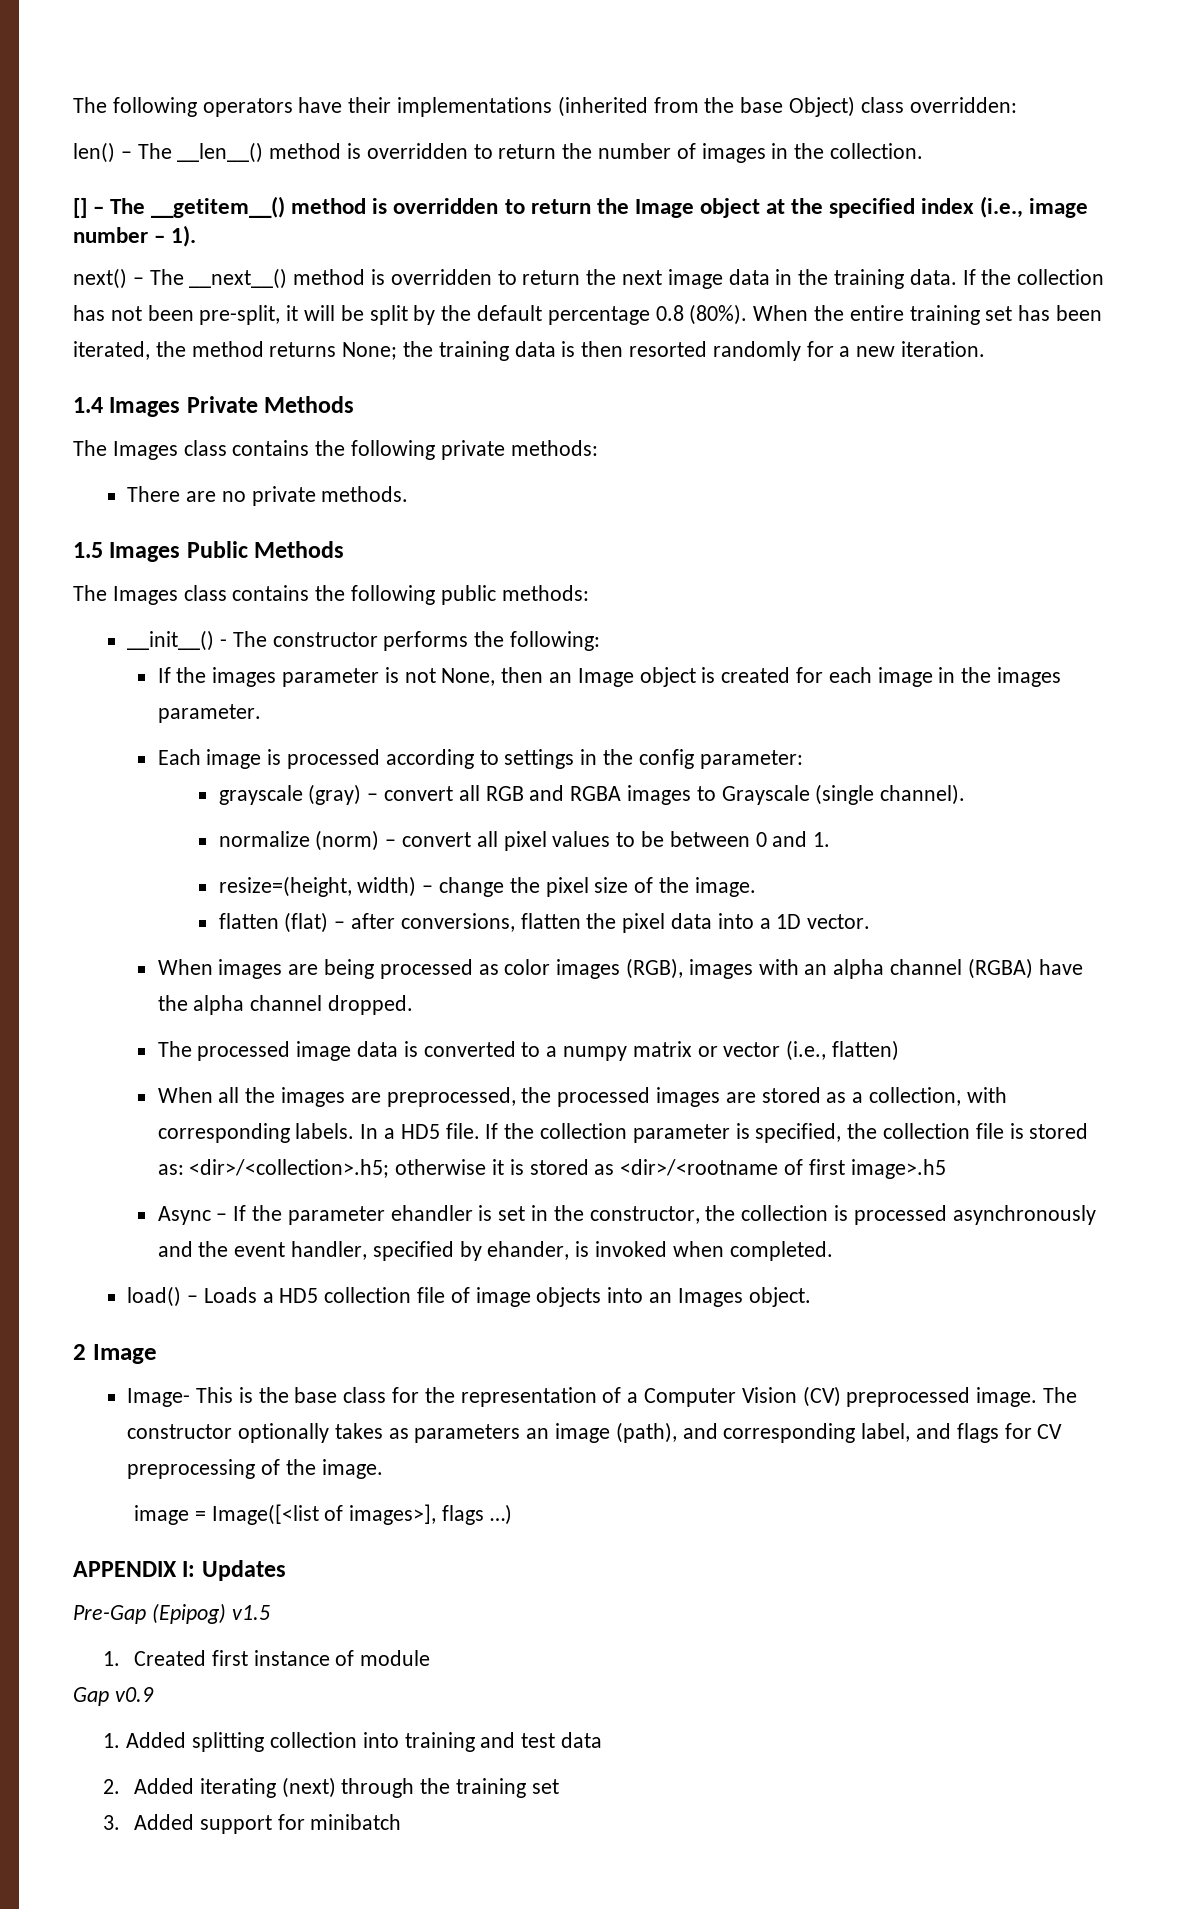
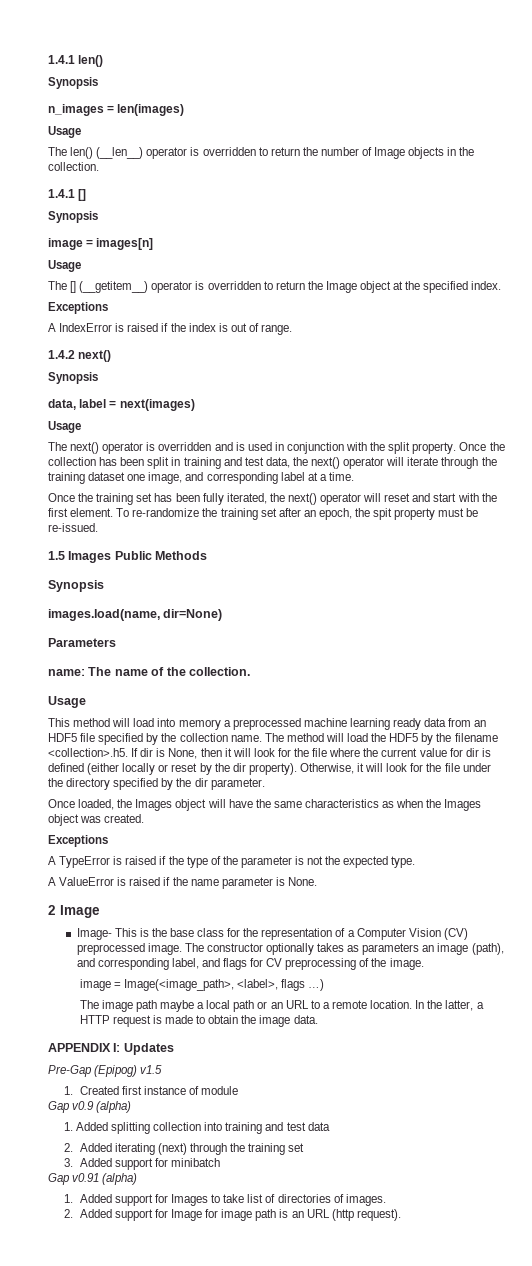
- The following operators have their implementations (inherited from the base Object) class overridden:
- len() – The __len__() method is overridden to return the number of images in the collection.
+ 1.4.1 len()
+ Synopsis
+ n_images = len(images)
+ Usage
+ The len() (__len__) operator is overridden to return the number of Image objects in the collection.
- [] – The __getitem__() method is overridden to return the Image object at the specified index (i.e., image number – 1).
- next() – The __next__() method is overridden to return the next image data in the training data. If the collection has not been pre-split, it will be split by the default percentage 0.8 (80%). When the entire training set has been iterated, the method returns None; the training data is then resorted randomly for a new iteration.
- 1.4 Images Private Methods
- The Images class contains the following private methods:
- There are no private methods.
+ 1.4.1 []
+ Synopsis
+ image = images[n]
+ Usage
+ The [] (__getitem__) operator is overridden to return the Image object at the specified index.
+ Exceptions
+ A IndexError is raised if the index is out of range.
+ 1.4.2 next()
+ Synopsis
+ data, label = next(images)
+ Usage
+ The next() operator is overridden and is used in conjunction with the split property. Once the collection has been split in training and test data, the next() operator will iterate through the training dataset one image, and corresponding label at a time.
+ Once the training set has been fully iterated, the next() operator will reset and start with the first element. To re-randomize the training set after an epoch, the spit property must be re-issued.
  1.5 Images Public Methods
- The Images class contains the following public methods:
- __init__() - The constructor performs the following:
- If the images parameter is not None, then an Image object is created for each image in the images parameter.
- Each image is processed according to settings in the config parameter:
- grayscale (gray) – convert all RGB and RGBA images to Grayscale (single channel).
- normalize (norm) – convert all pixel values to be between 0 and 1.
- resize=(height, width) – change the pixel size of the image.
- flatten (flat) – after conversions, flatten the pixel data into a 1D vector.
- When images are being processed as color images (RGB), images with an alpha channel (RGBA) have the alpha channel dropped.
- The processed image data is converted to a numpy matrix or vector (i.e., flatten)
- When all the images are preprocessed, the processed images are stored as a collection, with corresponding labels. In a HD5 file. If the collection parameter is specified, the collection file is stored as: <dir>/<collection>.h5; otherwise it is stored as <dir>/<rootname of first image>.h5
- Async – If the parameter ehandler is set in the constructor, the collection is processed asynchronously and the event handler, specified by ehander, is invoked when completed.
- load() – Loads a HD5 collection file of image objects into an Images object.
+ Synopsis
+ images.load(name, dir=None)
+ Parameters
+ name: The name of the collection.
+ Usage
+ This method will load into memory a preprocessed machine learning ready data from an HDF5 file specified by the collection name. The method will load the HDF5 by the filename <collection>.h5. If dir is None, then it will look for the file where the current value for dir is defined (either locally or reset by the dir property). Otherwise, it will look for the file under the directory specified by the dir parameter.
+ Once loaded, the Images object will have the same characteristics as when the Images object was created.
+ Exceptions
+ A TypeError is raised if the type of the parameter is not the expected type.
+ A ValueError is raised if the name parameter is None.
- image = Image([<list of images>], flags …)
+ image = Image(<image_path>, <label>, flags …)
+ The image path maybe a local path or an URL to a remote location. In the latter, a HTTP request is made to obtain the image data.
- Gap v0.9
+ Gap v0.9 (alpha)
+ Gap v0.91 (alpha)
+ 1. Added support for Images to take list of directories of images.
+ 2. Added support for Image for image path is an URL (http request).

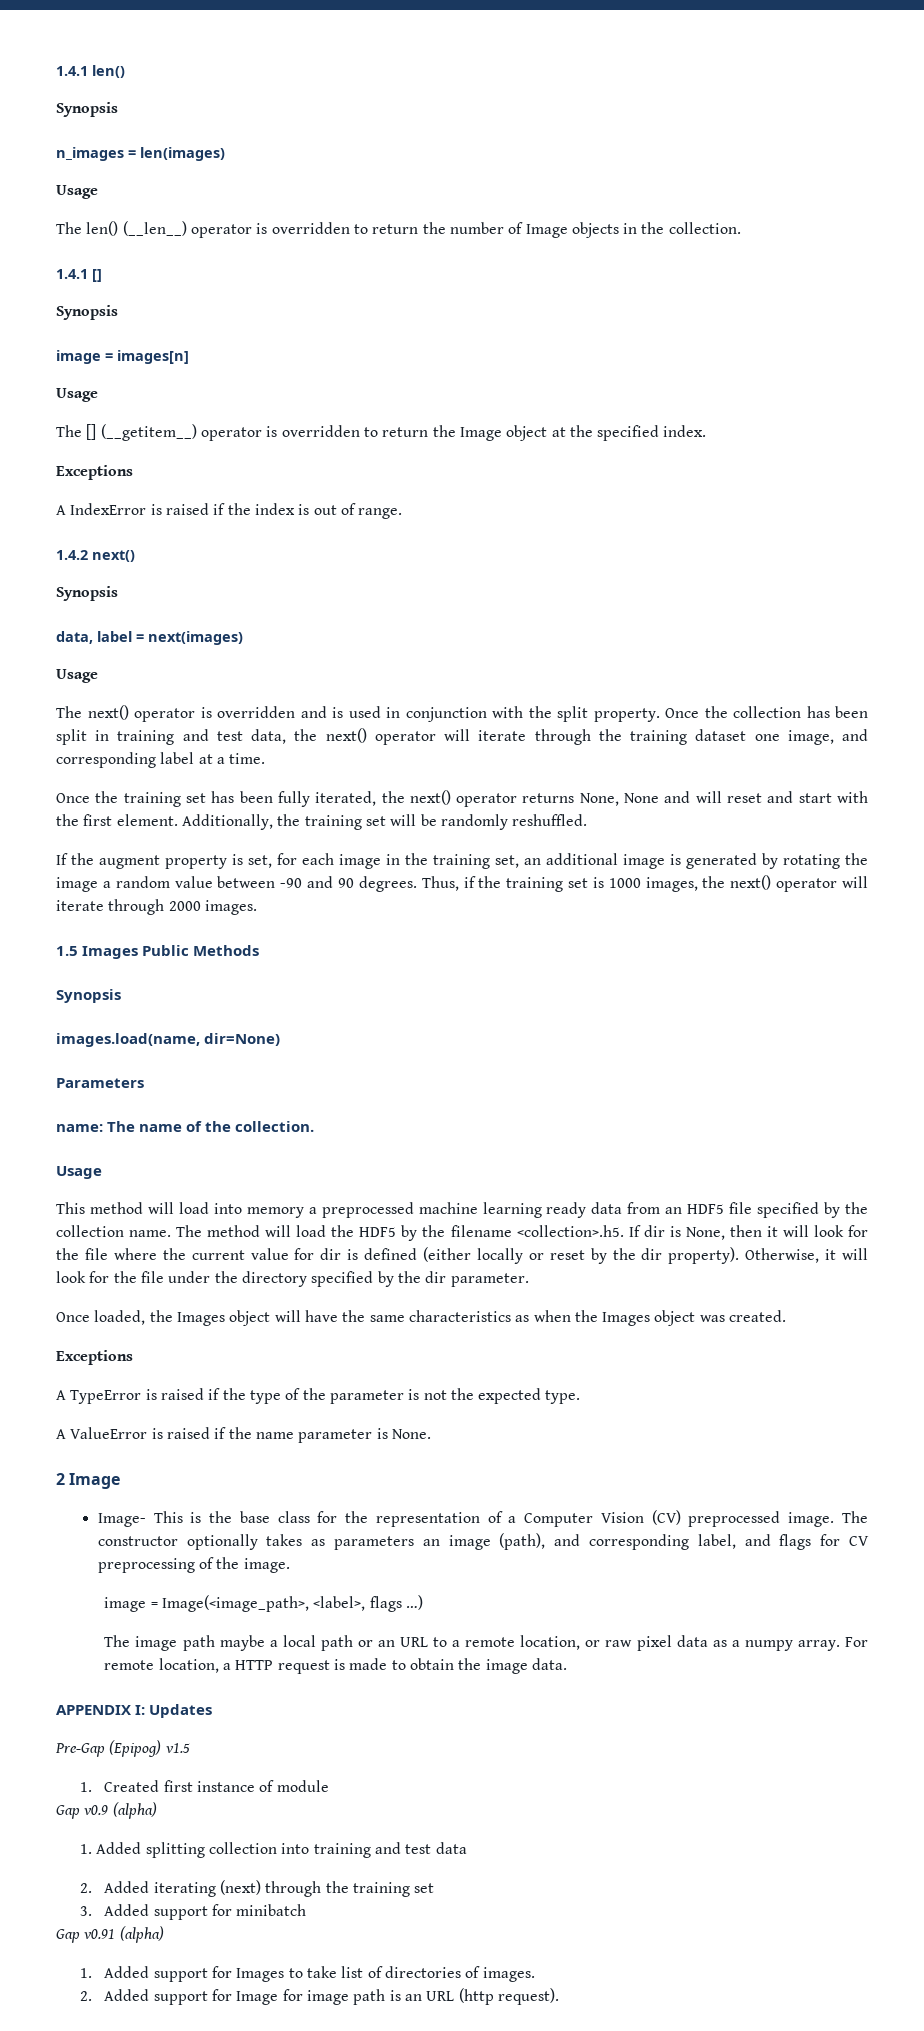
- Once the training set has been fully iterated, the next() operator will reset and start with the first element.
+ Once the training set has been fully iterated, the next() operator returns None, None and will reset and start with the first element.
- To re-randomize the training set after an epoch, the spit property must be re-issued.
+ Additionally, the training set will be randomly reshuffled.
+ If the augment property is set, for each image in the training set, an additional image is generated by rotating the image a random value between -90 and 90 degrees. Thus, if the training set is 1000 images, the next() operator will iterate through 2000 images.
- The image path maybe a local path or an URL to a remote location. In the latter, a HTTP request is made to obtain the image data.
+ The image path maybe a local path or an URL to a remote location, or raw pixel data as a numpy array. For remote location, a HTTP request is made to obtain the image data.

